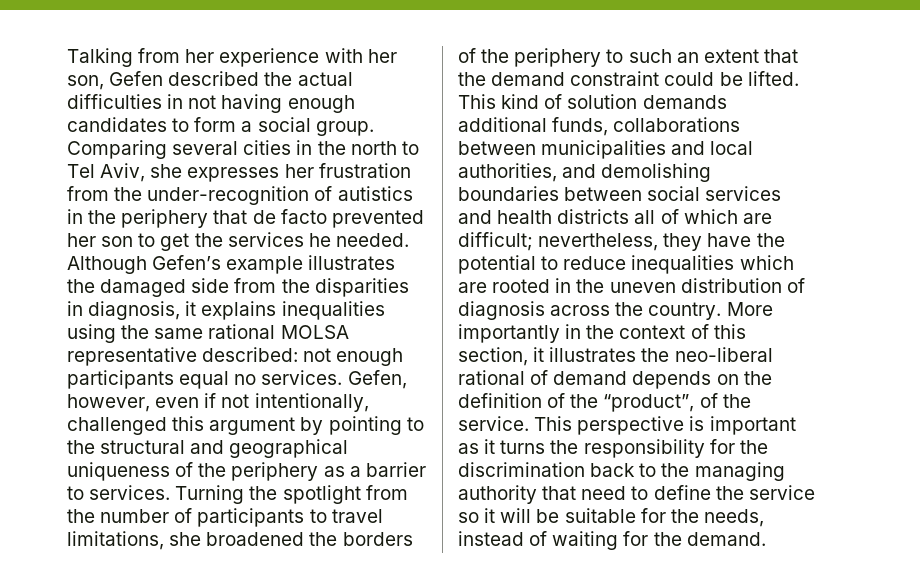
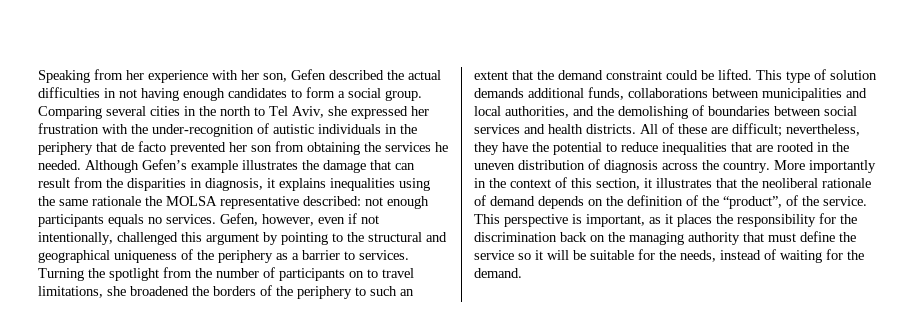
- Talking from her experience with her son, Gefen described the actual difficulties in not having enough candidates to form a social group.
+ Speaking from her experience with her son, Gefen described the actual difficulties in not having enough candidates to form a social group.
- Comparing several cities in the north to Tel Aviv, she expresses her frustration from the under-recognition of autistics in the periphery that de facto prevented her son to get the services he needed.
+ Comparing several cities in the north to Tel Aviv, she expressed her frustration with the under-recognition of autistic individuals in the periphery that de facto prevented her son from obtaining the services he needed.
- Although Gefen’s example illustrates the damaged side from the disparities in diagnosis, it explains inequalities using the same rational MOLSA representative described: not enough participants equal no services.
+ Although Gefen’s example illustrates the damage that can result from the disparities in diagnosis, it explains inequalities using the same rationale the MOLSA representative described: not enough participants equals no services.
- Turning the spotlight from the number of participants to travel limitations, she broadened the borders of the periphery to such an extent that the demand constraint could be lifted.
+ Turning the spotlight from the number of participants on to travel limitations, she broadened the borders of the periphery to such an extent that the demand constraint could be lifted.
- This kind of solution demands additional funds, collaborations between municipalities and local authorities, and demolishing boundaries between social services and health districts all of which are difficult; nevertheless, they have the potential to reduce inequalities which are rooted in the uneven distribution of diagnosis across the country.
+ This type of solution demands additional funds, collaborations between municipalities and local authorities, and the demolishing of boundaries between social services and health districts. All of these are difficult; nevertheless, they have the potential to reduce inequalities that are rooted in the uneven distribution of diagnosis across the country.
- More importantly in the context of this section, it illustrates the neo-liberal rational of demand depends on the definition of the “product”, of the service.
+ More importantly in the context of this section, it illustrates that the neoliberal rationale of demand depends on the definition of the “product”, of the service.
- This perspective is important as it turns the responsibility for the discrimination back to the managing authority that need to define the service so it will be suitable for the needs, instead of waiting for the demand.
+ This perspective is important, as it places the responsibility for the discrimination back on the managing authority that must define the service so it will be suitable for the needs, instead of waiting for the demand.

